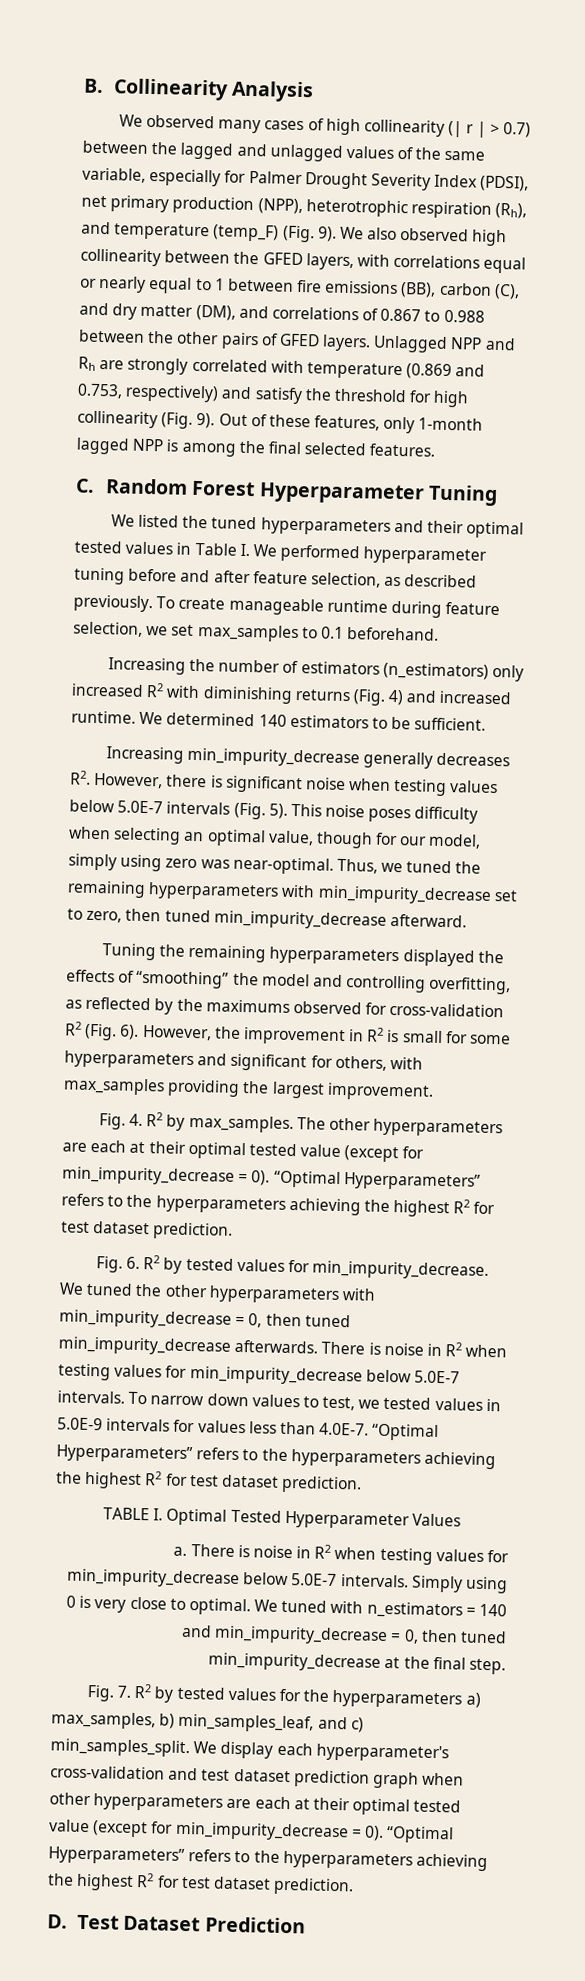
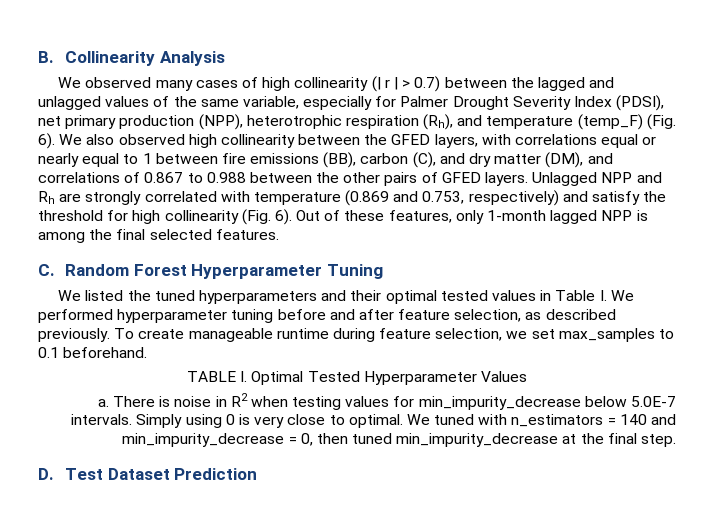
- We observed many cases of high collinearity (| r | > 0.7) between the lagged and unlagged values of the same variable, especially for Palmer Drought Severity Index (PDSI), net primary production (NPP), heterotrophic respiration (Rh), and temperature (temp_F) (Fig. 9).
+ We observed many cases of high collinearity (| r | > 0.7) between the lagged and unlagged values of the same variable, especially for Palmer Drought Severity Index (PDSI), net primary production (NPP), heterotrophic respiration (Rh), and temperature (temp_F) (Fig. 6).
- Unlagged NPP and Rh are strongly correlated with temperature (0.869 and 0.753, respectively) and satisfy the threshold for high collinearity (Fig. 9).
+ Unlagged NPP and Rh are strongly correlated with temperature (0.869 and 0.753, respectively) and satisfy the threshold for high collinearity (Fig. 6).
- Increasing the number of estimators (n_estimators) only increased R2 with diminishing returns (Fig. 4) and increased runtime. We determined 140 estimators to be sufficient.
- Increasing min_impurity_decrease generally decreases R2. However, there is significant noise when testing values below 5.0E-7 intervals (Fig. 5). This noise poses difficulty when selecting an optimal value, though for our model, simply using zero was near-optimal. Thus, we tuned the remaining hyperparameters with min_impurity_decrease set to zero, then tuned min_impurity_decrease afterward.
- Tuning the remaining hyperparameters displayed the effects of “smoothing” the model and controlling overfitting, as reflected by the maximums observed for cross-validation R2 (Fig. 6). However, the improvement in R2 is small for some hyperparameters and significant for others, with max_samples providing the largest improvement.
- Fig. 4. R2 by max_samples. The other hyperparameters are each at their optimal tested value (except for min_impurity_decrease = 0). “Optimal Hyperparameters” refers to the hyperparameters achieving the highest R2 for test dataset prediction.
- Fig. 6. R2 by tested values for min_impurity_decrease. We tuned the other hyperparameters with min_impurity_decrease = 0, then tuned min_impurity_decrease afterwards. There is noise in R2 when testing values for min_impurity_decrease below 5.0E-7 intervals. To narrow down values to test, we tested values in 5.0E-9 intervals for values less than 4.0E-7. “Optimal Hyperparameters” refers to the hyperparameters achieving the highest R2 for test dataset prediction.
- Fig. 7. R2 by tested values for the hyperparameters a) max_samples, b) min_samples_leaf, and c) min_samples_split. We display each hyperparameter's cross-validation and test dataset prediction graph when other hyperparameters are each at their optimal tested value (except for min_impurity_decrease = 0). “Optimal Hyperparameters” refers to the hyperparameters achieving the highest R2 for test dataset prediction.

